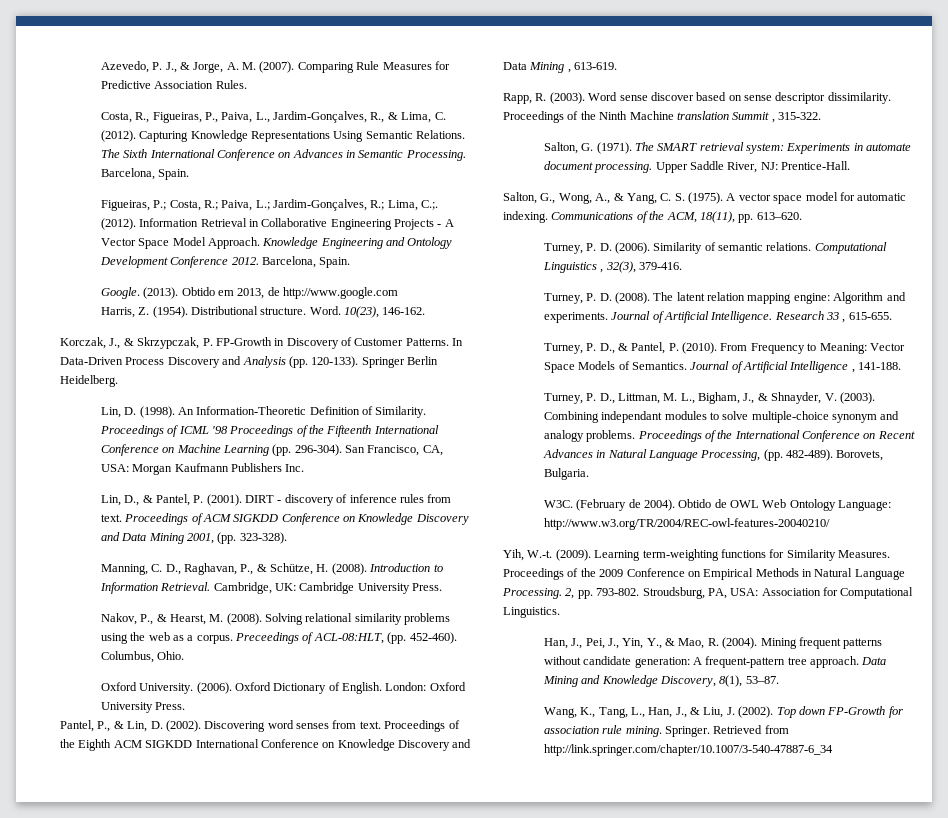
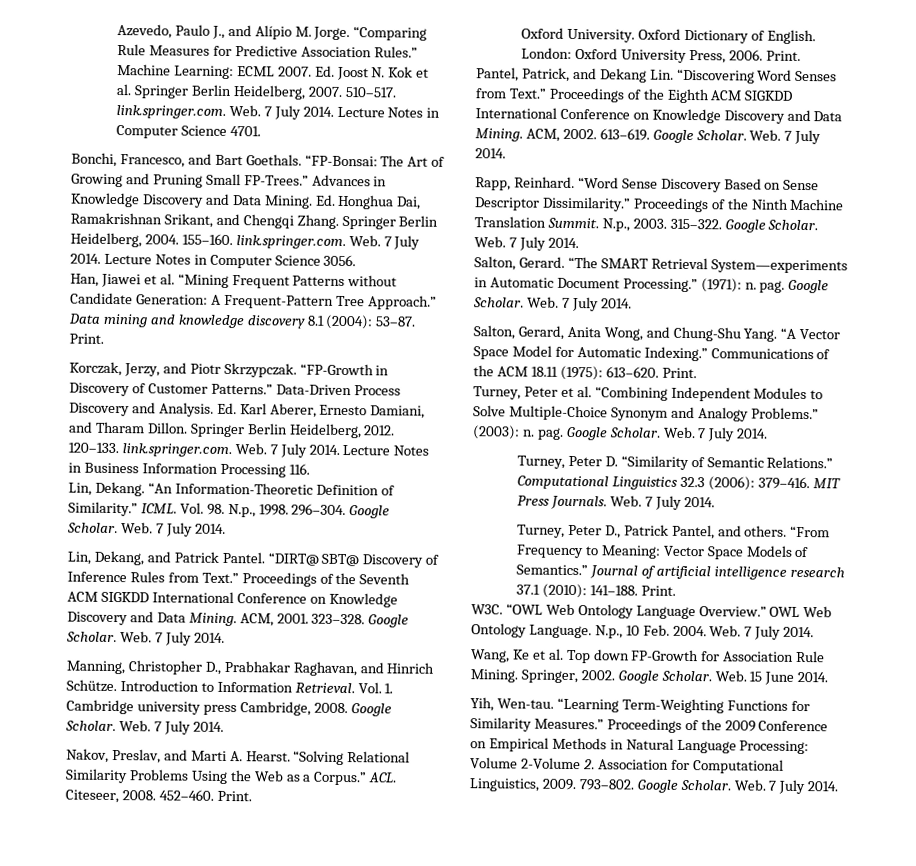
- Azevedo, P. J., & Jorge, A. M. (2007). Comparing Rule Measures for Predictive Association Rules.
- Costa, R., Figueiras, P., Paiva, L., Jardim-Gonçalves, R., & Lima, C. (2012). Capturing Knowledge Representations Using Semantic Relations. The Sixth International Conference on Advances in Semantic Processing. Barcelona, Spain.
- Figueiras, P.; Costa, R.; Paiva, L.; Jardim-Gonçalves, R.; Lima, C.;. (2012). Information Retrieval in Collaborative Engineering Projects - A Vector Space Model Approach. Knowledge Engineering and Ontology Development Conference 2012. Barcelona, Spain.
- Google. (2013). Obtido em 2013, de http://www.google.com
- Harris, Z. (1954). Distributional structure. Word. 10(23), 146-162.
- Korczak, J., & Skrzypczak, P. FP-Growth in Discovery of Customer Patterns. In Data-Driven Process Discovery and Analysis (pp. 120-133). Springer Berlin Heidelberg.
- Lin, D. (1998). An Information-Theoretic Definition of Similarity. Proceedings of ICML '98 Proceedings of the Fifteenth International Conference on Machine Learning (pp. 296-304). San Francisco, CA, USA: Morgan Kaufmann Publishers Inc.
- Lin, D., & Pantel, P. (2001). DIRT - discovery of inference rules from text. Proceedings of ACM SIGKDD Conference on Knowledge Discovery and Data Mining 2001, (pp. 323-328).
- Manning, C. D., Raghavan, P., & Schütze, H. (2008). Introduction to Information Retrieval. Cambridge, UK: Cambridge University Press.
- Nakov, P., & Hearst, M. (2008). Solving relational similarity problems using the web as a corpus. Preceedings of ACL-08:HLT, (pp. 452-460). Columbus, Ohio.
+ Azevedo, Paulo J., and Alípio M. Jorge. “Comparing Rule Measures for Predictive Association Rules.” Machine Learning: ECML 2007. Ed. Joost N. Kok et al. Springer Berlin Heidelberg, 2007. 510–517. link.springer.com. Web. 7 July 2014. Lecture Notes in Computer Science 4701.
+ Bonchi, Francesco, and Bart Goethals. “FP-Bonsai: The Art of Growing and Pruning Small FP-Trees.” Advances in Knowledge Discovery and Data Mining. Ed. Honghua Dai, Ramakrishnan Srikant, and Chengqi Zhang. Springer Berlin Heidelberg, 2004. 155–160. link.springer.com. Web. 7 July 2014. Lecture Notes in Computer Science 3056.
+ Han, Jiawei et al. “Mining Frequent Patterns without Candidate Generation: A Frequent-Pattern Tree Approach.” Data mining and knowledge discovery 8.1 (2004): 53–87. Print.
+ Korczak, Jerzy, and Piotr Skrzypczak. “FP-Growth in Discovery of Customer Patterns.” Data-Driven Process Discovery and Analysis. Ed. Karl Aberer, Ernesto Damiani, and Tharam Dillon. Springer Berlin Heidelberg, 2012. 120–133. link.springer.com. Web. 7 July 2014. Lecture Notes in Business Information Processing 116.
+ Lin, Dekang. “An Information-Theoretic Definition of Similarity.” ICML. Vol. 98. N.p., 1998. 296–304. Google Scholar. Web. 7 July 2014.
+ Lin, Dekang, and Patrick Pantel. “DIRT@ SBT@ Discovery of Inference Rules from Text.” Proceedings of the Seventh ACM SIGKDD International Conference on Knowledge Discovery and Data Mining. ACM, 2001. 323–328. Google Scholar. Web. 7 July 2014.
+ Manning, Christopher D., Prabhakar Raghavan, and Hinrich Schütze. Introduction to Information Retrieval. Vol. 1. Cambridge university press Cambridge, 2008. Google Scholar. Web. 7 July 2014.
+ Nakov, Preslav, and Marti A. Hearst. “Solving Relational Similarity Problems Using the Web as a Corpus.” ACL. Citeseer, 2008. 452–460. Print.
- Oxford University. (2006).
+ Oxford University.
- London: Oxford University Press.
- Pantel, P., & Lin, D. (2002). Discovering word senses from text.
+ London: Oxford University Press, 2006. Print.
+ Pantel, Patrick, and Dekang Lin. “Discovering Word Senses from Text.”
- Proceedings of the Eighth ACM SIGKDD International Conference on Knowledge Discovery and Data Mining , 613-619.
- Rapp, R. (2003). Word sense discover based on sense descriptor dissimilarity.
+ Proceedings of the Eighth ACM SIGKDD International Conference on Knowledge Discovery and Data Mining. ACM, 2002. 613–619. Google Scholar. Web. 7 July 2014.
+ Rapp, Reinhard. “Word Sense Discovery Based on Sense Descriptor Dissimilarity.”
- Proceedings of the Ninth Machine translation Summit , 315-322.
- Salton, G. (1971). The SMART retrieval system: Experiments in automate document processing. Upper Saddle River, NJ: Prentice-Hall.
- Salton, G., Wong, A., & Yang, C. S. (1975). A vector space model for automatic indexing. Communications of the ACM, 18(11), pp. 613–620.
- Turney, P. D. (2006). Similarity of semantic relations. Computational Linguistics , 32(3), 379-416.
- Turney, P. D. (2008). The latent relation mapping engine: Algorithm and experiments. Journal of Artificial Intelligence. Research 33 , 615-655.
- Turney, P. D., & Pantel, P. (2010). From Frequency to Meaning: Vector Space Models of Semantics. Journal of Artificial Intelligence , 141-188.
- Turney, P. D., Littman, M. L., Bigham, J., & Shnayder, V. (2003). Combining independant modules to solve multiple-choice synonym and analogy problems. Proceedings of the International Conference on Recent Advances in Natural Language Processing, (pp. 482-489). Borovets, Bulgaria.
- W3C. (February de 2004). Obtido de OWL Web Ontology Language: http://www.w3.org/TR/2004/REC-owl-features-20040210/
- Yih, W.-t. (2009). Learning term-weighting functions for Similarity Measures.
+ Proceedings of the Ninth Machine Translation Summit. N.p., 2003. 315–322. Google Scholar. Web. 7 July 2014.
+ Salton, Gerard. “The SMART Retrieval System—experiments in Automatic Document Processing.” (1971): n. pag. Google Scholar. Web. 7 July 2014.
+ Salton, Gerard, Anita Wong, and Chung-Shu Yang. “A Vector Space Model for Automatic Indexing.” Communications of the ACM 18.11 (1975): 613–620. Print.
+ Turney, Peter et al. “Combining Independent Modules to Solve Multiple-Choice Synonym and Analogy Problems.” (2003): n. pag. Google Scholar. Web. 7 July 2014.
+ Turney, Peter D. “Similarity of Semantic Relations.” Computational Linguistics 32.3 (2006): 379–416. MIT Press Journals. Web. 7 July 2014.
+ Turney, Peter D., Patrick Pantel, and others. “From Frequency to Meaning: Vector Space Models of Semantics.” Journal of artificial intelligence research 37.1 (2010): 141–188. Print.
+ W3C. “OWL Web Ontology Language Overview.” OWL Web Ontology Language. N.p., 10 Feb. 2004. Web. 7 July 2014.
+ Wang, Ke et al. Top down FP-Growth for Association Rule Mining. Springer, 2002. Google Scholar. Web. 15 June 2014.
+ Yih, Wen-tau. “Learning Term-Weighting Functions for Similarity Measures.”
- Proceedings of the 2009 Conference on Empirical Methods in Natural Language Processing. 2, pp. 793-802. Stroudsburg, PA, USA: Association for Computational Linguistics.
- Han, J., Pei, J., Yin, Y., & Mao, R. (2004). Mining frequent patterns without candidate generation: A frequent-pattern tree approach. Data Mining and Knowledge Discovery, 8(1), 53–87.
- Wang, K., Tang, L., Han, J., & Liu, J. (2002). Top down FP-Growth for association rule mining. Springer. Retrieved from http://link.springer.com/chapter/10.1007/3-540-47887-6_34
+ Proceedings of the 2009 Conference on Empirical Methods in Natural Language Processing: Volume 2-Volume 2. Association for Computational Linguistics, 2009. 793–802. Google Scholar. Web. 7 July 2014.

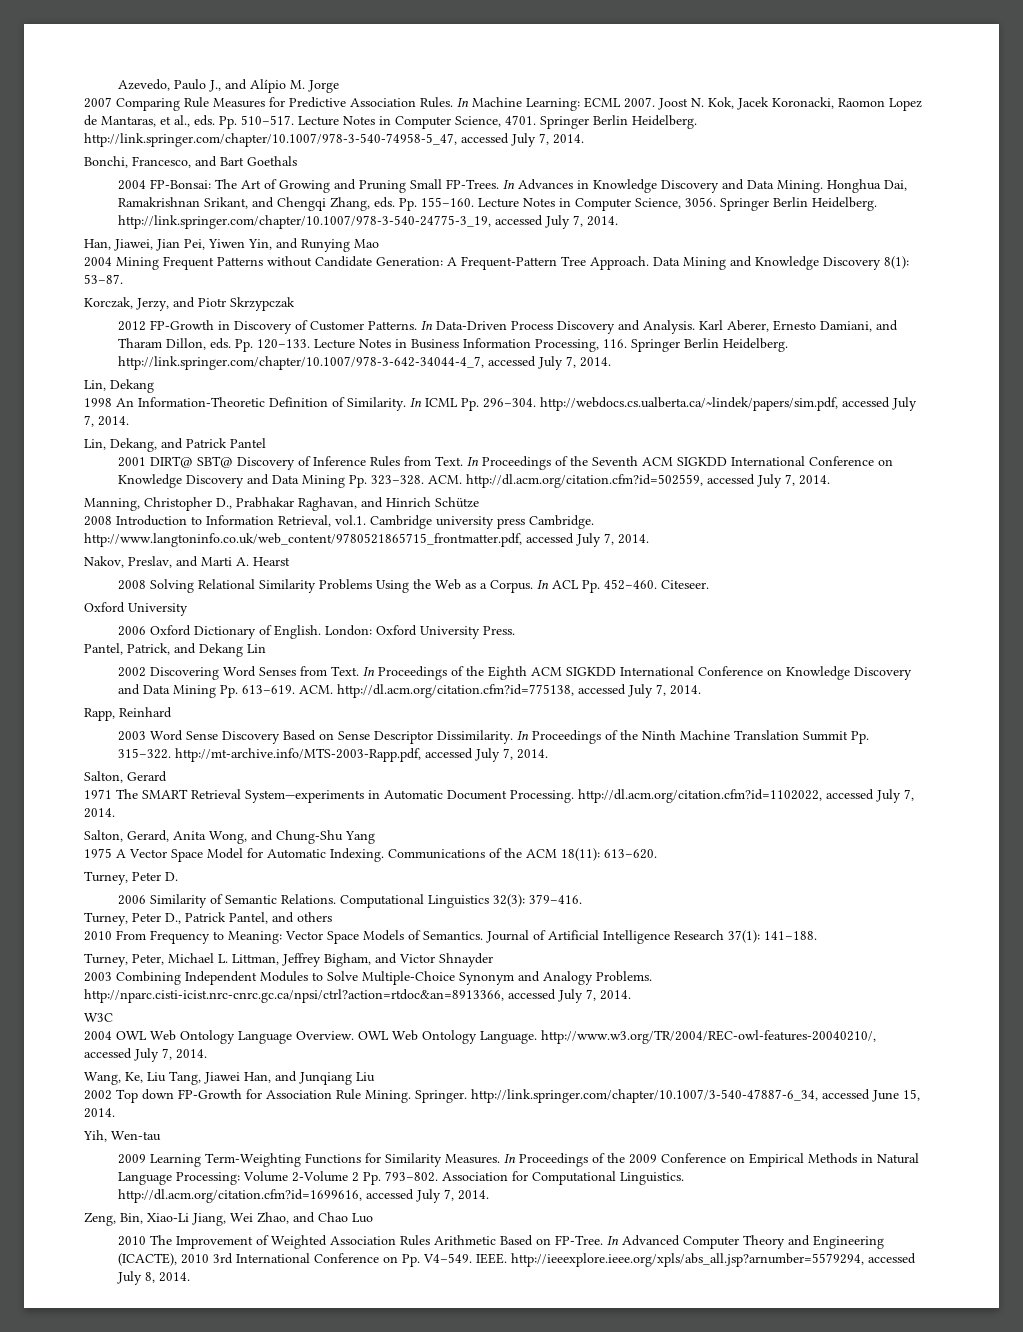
- Azevedo, Paulo J., and Alípio M. Jorge. “Comparing Rule Measures for Predictive Association Rules.” Machine Learning: ECML 2007.
+ Azevedo, Paulo J., and Alípio M. Jorge
+ 2007 Comparing Rule Measures for Predictive Association Rules. In Machine Learning: ECML 2007.
- Ed. Joost N. Kok et al. Springer Berlin Heidelberg, 2007. 510–517. link.springer.com. Web. 7 July 2014. Lecture Notes in Computer Science 4701.
+ Joost N. Kok, Jacek Koronacki, Raomon Lopez de Mantaras, et al., eds. Pp. 510–517. Lecture Notes in Computer Science, 4701. Springer Berlin Heidelberg. http://link.springer.com/chapter/10.1007/978-3-540-74958-5_47, accessed July 7, 2014.
- Bonchi, Francesco, and Bart Goethals. “FP-Bonsai: The Art of Growing and Pruning Small FP-Trees.” Advances in Knowledge Discovery and Data Mining.
+ Bonchi, Francesco, and Bart Goethals
+ 2004 FP-Bonsai: The Art of Growing and Pruning Small FP-Trees. In Advances in Knowledge Discovery and Data Mining.
- Ed. Honghua Dai, Ramakrishnan Srikant, and Chengqi Zhang. Springer Berlin Heidelberg, 2004. 155–160. link.springer.com. Web. 7 July 2014. Lecture Notes in Computer Science 3056.
- Han, Jiawei et al. “Mining Frequent Patterns without Candidate Generation: A Frequent-Pattern Tree Approach.” Data mining and knowledge discovery 8.1 (2004): 53–87. Print.
+ Honghua Dai, Ramakrishnan Srikant, and Chengqi Zhang, eds. Pp. 155–160. Lecture Notes in Computer Science, 3056. Springer Berlin Heidelberg. http://link.springer.com/chapter/10.1007/978-3-540-24775-3_19, accessed July 7, 2014.
+ Han, Jiawei, Jian Pei, Yiwen Yin, and Runying Mao
+ 2004 Mining Frequent Patterns without Candidate Generation: A Frequent-Pattern Tree Approach. Data Mining and Knowledge Discovery 8(1): 53–87.
- Korczak, Jerzy, and Piotr Skrzypczak. “FP-Growth in Discovery of Customer Patterns.” Data-Driven Process Discovery and Analysis.
+ Korczak, Jerzy, and Piotr Skrzypczak
+ 2012 FP-Growth in Discovery of Customer Patterns. In Data-Driven Process Discovery and Analysis.
- Ed. Karl Aberer, Ernesto Damiani, and Tharam Dillon. Springer Berlin Heidelberg, 2012. 120–133. link.springer.com. Web. 7 July 2014.
+ Karl Aberer, Ernesto Damiani, and Tharam Dillon, eds. Pp. 120–133.
- Lecture Notes in Business Information Processing 116.
- Lin, Dekang. “An Information-Theoretic Definition of Similarity.” ICML. Vol. 98. N.p., 1998. 296–304. Google Scholar. Web. 7 July 2014.
+ Lecture Notes in Business Information Processing, 116. Springer Berlin Heidelberg. http://link.springer.com/chapter/10.1007/978-3-642-34044-4_7, accessed July 7, 2014.
+ Lin, Dekang
+ 1998 An Information-Theoretic Definition of Similarity. In ICML Pp. 296–304. http://webdocs.cs.ualberta.ca/~lindek/papers/sim.pdf, accessed July 7, 2014.
- Lin, Dekang, and Patrick Pantel. “DIRT@ SBT@ Discovery of Inference Rules from Text.” Proceedings of the Seventh ACM SIGKDD International Conference on Knowledge Discovery and Data Mining. ACM, 2001. 323–328. Google Scholar. Web. 7 July 2014.
+ Lin, Dekang, and Patrick Pantel
+ 2001 DIRT@ SBT@ Discovery of Inference Rules from Text. In Proceedings of the Seventh ACM SIGKDD International Conference on Knowledge Discovery and Data Mining Pp. 323–328. ACM. http://dl.acm.org/citation.cfm?id=502559, accessed July 7, 2014.
- Manning, Christopher D., Prabhakar Raghavan, and Hinrich Schütze. Introduction to Information Retrieval. Vol. 1. Cambridge university press Cambridge, 2008. Google Scholar. Web. 7 July 2014.
+ Manning, Christopher D., Prabhakar Raghavan, and Hinrich Schütze
+ 2008 Introduction to Information Retrieval, vol.1. Cambridge university press Cambridge. http://www.langtoninfo.co.uk/web_content/9780521865715_frontmatter.pdf, accessed July 7, 2014.
- Nakov, Preslav, and Marti A. Hearst. “Solving Relational Similarity Problems Using the Web as a Corpus.” ACL. Citeseer, 2008. 452–460. Print.
- Oxford University. Oxford Dictionary of English.
+ Nakov, Preslav, and Marti A. Hearst
+ 2008 Solving Relational Similarity Problems Using the Web as a Corpus. In ACL Pp. 452–460. Citeseer.
+ Oxford University
+ 2006 Oxford Dictionary of English.
- London: Oxford University Press, 2006. Print.
+ London: Oxford University Press.
- Pantel, Patrick, and Dekang Lin. “Discovering Word Senses from Text.” Proceedings of the Eighth ACM SIGKDD International Conference on Knowledge Discovery and Data Mining. ACM, 2002. 613–619. Google Scholar. Web. 7 July 2014.
+ Pantel, Patrick, and Dekang Lin
+ 2002 Discovering Word Senses from Text. In Proceedings of the Eighth ACM SIGKDD International Conference on Knowledge Discovery and Data Mining Pp. 613–619. ACM. http://dl.acm.org/citation.cfm?id=775138, accessed July 7, 2014.
- Rapp, Reinhard. “Word Sense Discovery Based on Sense Descriptor Dissimilarity.” Proceedings of the Ninth Machine Translation Summit. N.p., 2003. 315–322. Google Scholar. Web. 7 July 2014.
- Salton, Gerard. “The SMART Retrieval System—experiments in Automatic Document Processing.” (1971): n. pag. Google Scholar. Web. 7 July 2014.
+ Rapp, Reinhard
+ 2003 Word Sense Discovery Based on Sense Descriptor Dissimilarity. In Proceedings of the Ninth Machine Translation Summit Pp. 315–322. http://mt-archive.info/MTS-2003-Rapp.pdf, accessed July 7, 2014.
+ Salton, Gerard
+ 1971 The SMART Retrieval System—experiments in Automatic Document Processing. http://dl.acm.org/citation.cfm?id=1102022, accessed July 7, 2014.
- Salton, Gerard, Anita Wong, and Chung-Shu Yang. “A Vector Space Model for Automatic Indexing.”
+ Salton, Gerard, Anita Wong, and Chung-Shu Yang
+ 1975 A Vector Space Model for Automatic Indexing.
- Communications of the ACM 18.11 (1975): 613–620. Print.
- Turney, Peter et al. “Combining Independent Modules to Solve Multiple-Choice Synonym and Analogy Problems.” (2003): n. pag. Google Scholar. Web. 7 July 2014.
- Turney, Peter D. “Similarity of Semantic Relations.” Computational Linguistics 32.3 (2006): 379–416. MIT Press Journals. Web. 7 July 2014.
- Turney, Peter D., Patrick Pantel, and others. “From Frequency to Meaning: Vector Space Models of Semantics.” Journal of artificial intelligence research 37.1 (2010): 141–188. Print.
- W3C. “OWL Web Ontology Language Overview.”
+ Communications of the ACM 18(11): 613–620.
+ Turney, Peter D.
+ 2006 Similarity of Semantic Relations. Computational Linguistics 32(3): 379–416.
+ Turney, Peter D., Patrick Pantel, and others
+ 2010 From Frequency to Meaning: Vector Space Models of Semantics. Journal of Artificial Intelligence Research 37(1): 141–188.
+ Turney, Peter, Michael L. Littman, Jeffrey Bigham, and Victor Shnayder
+ 2003 Combining Independent Modules to Solve Multiple-Choice Synonym and Analogy Problems. http://nparc.cisti-icist.nrc-cnrc.gc.ca/npsi/ctrl?action=rtdoc&an=8913366, accessed July 7, 2014.
+ W3C
+ 2004 OWL Web Ontology Language Overview.
- OWL Web Ontology Language. N.p., 10 Feb. 2004. Web. 7 July 2014.
- Wang, Ke et al. Top down FP-Growth for Association Rule Mining.
+ OWL Web Ontology Language. http://www.w3.org/TR/2004/REC-owl-features-20040210/, accessed July 7, 2014.
+ Wang, Ke, Liu Tang, Jiawei Han, and Junqiang Liu
+ 2002 Top down FP-Growth for Association Rule Mining.
- Springer, 2002. Google Scholar. Web. 15 June 2014.
+ Springer. http://link.springer.com/chapter/10.1007/3-540-47887-6_34, accessed June 15, 2014.
- Yih, Wen-tau. “Learning Term-Weighting Functions for Similarity Measures.” Proceedings of the 2009 Conference on Empirical Methods in Natural Language Processing: Volume 2-Volume 2. Association for Computational Linguistics, 2009. 793–802. Google Scholar. Web. 7 July 2014.
+ Yih, Wen-tau
+ 2009 Learning Term-Weighting Functions for Similarity Measures. In Proceedings of the 2009 Conference on Empirical Methods in Natural Language Processing: Volume 2-Volume 2 Pp. 793–802. Association for Computational Linguistics. http://dl.acm.org/citation.cfm?id=1699616, accessed July 7, 2014.
+ Zeng, Bin, Xiao-Li Jiang, Wei Zhao, and Chao Luo
+ 2010 The Improvement of Weighted Association Rules Arithmetic Based on FP-Tree. In Advanced Computer Theory and Engineering (ICACTE), 2010 3rd International Conference on Pp. V4–549. IEEE. http://ieeexplore.ieee.org/xpls/abs_all.jsp?arnumber=5579294, accessed July 8, 2014.

